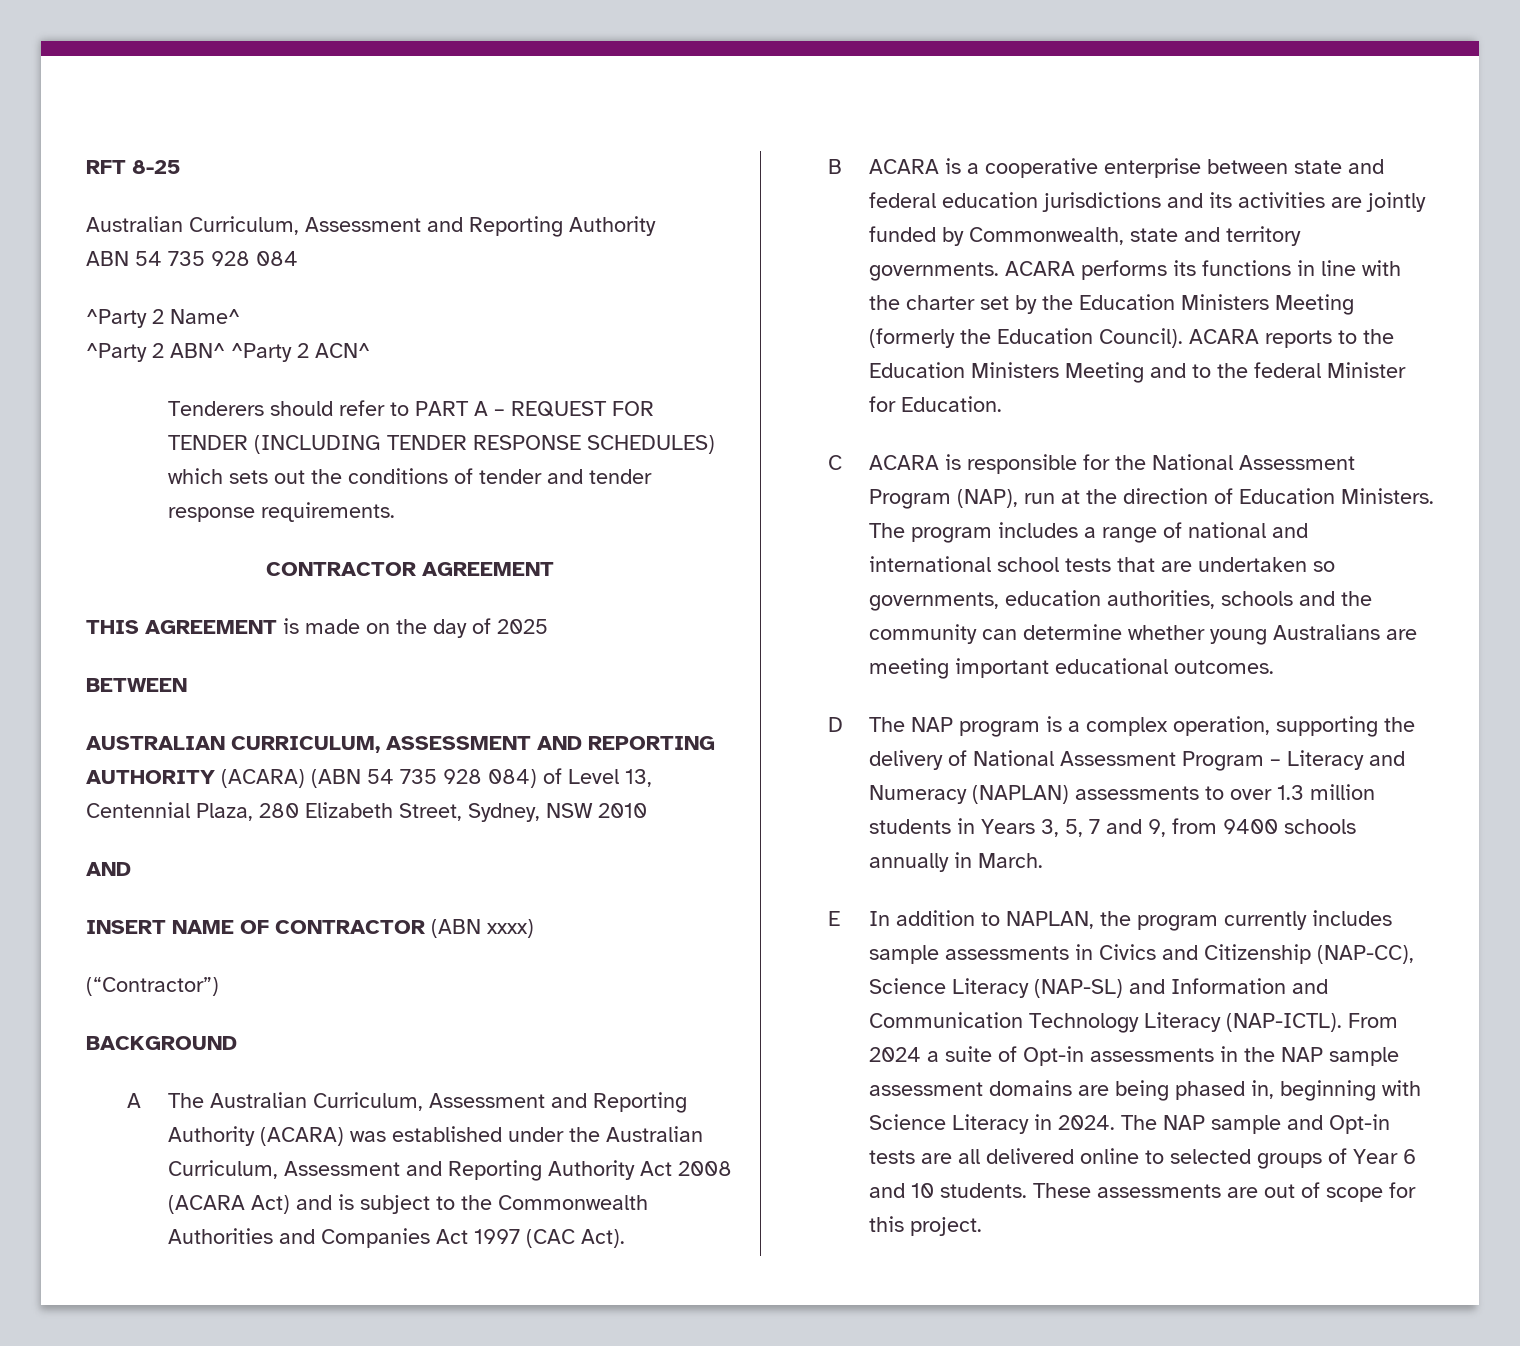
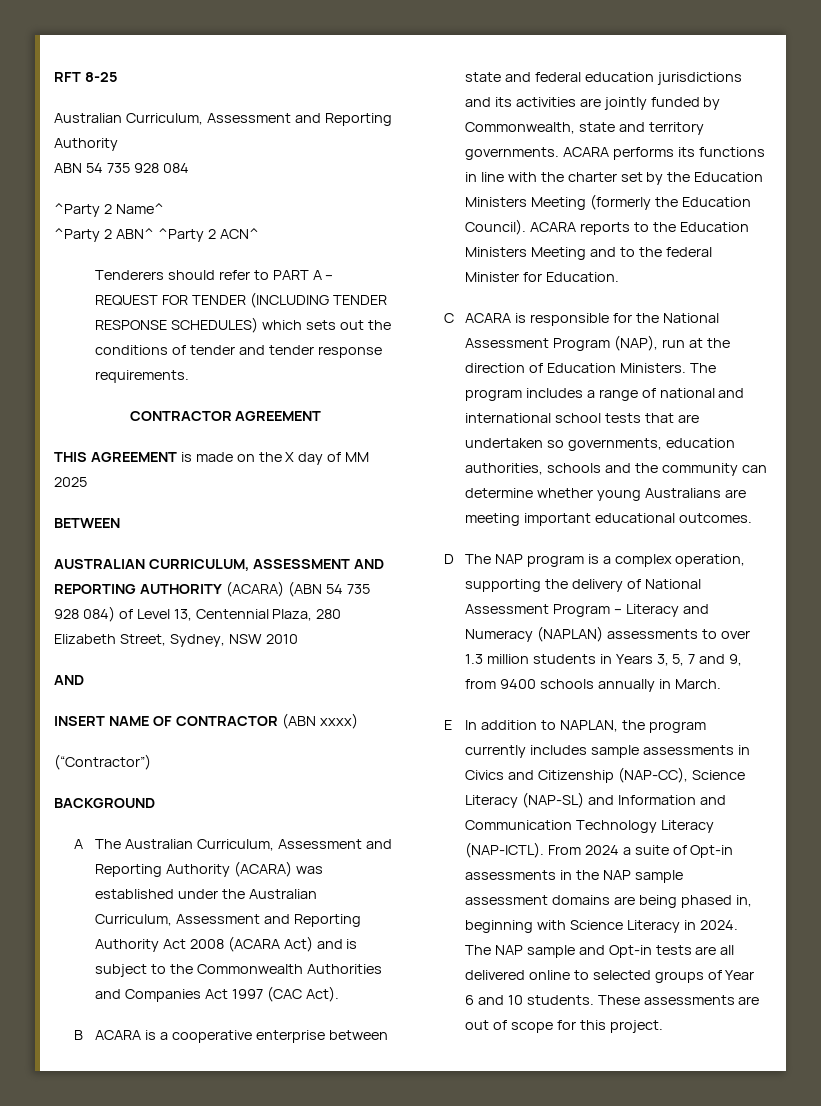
- THIS AGREEMENT is made on the day of 2025
+ THIS AGREEMENT is made on the X day of MM 2025

